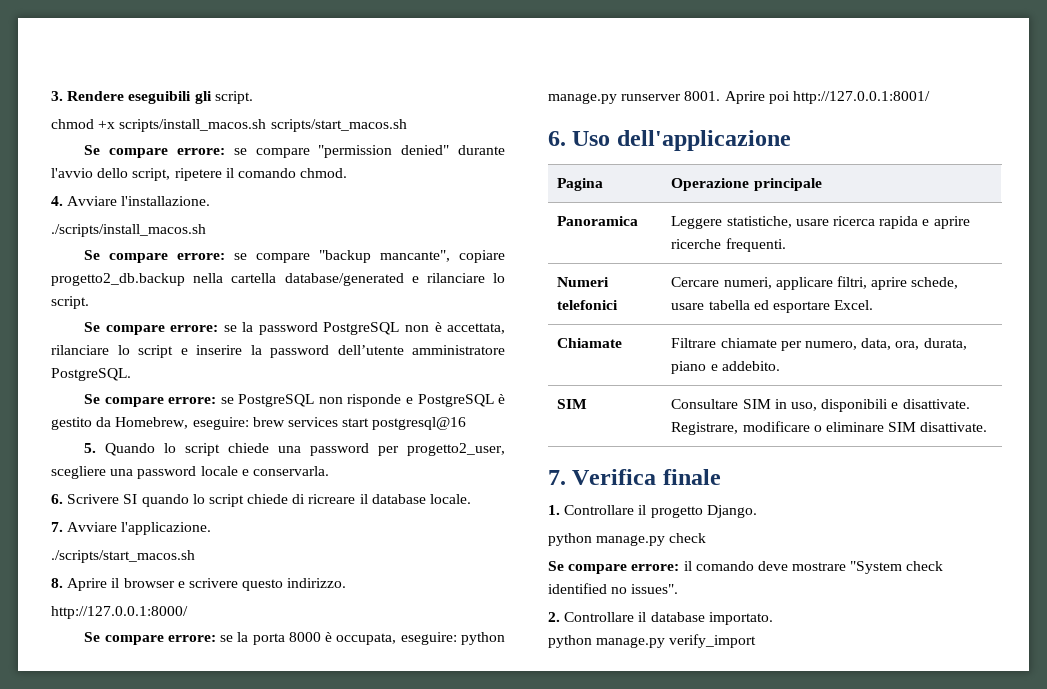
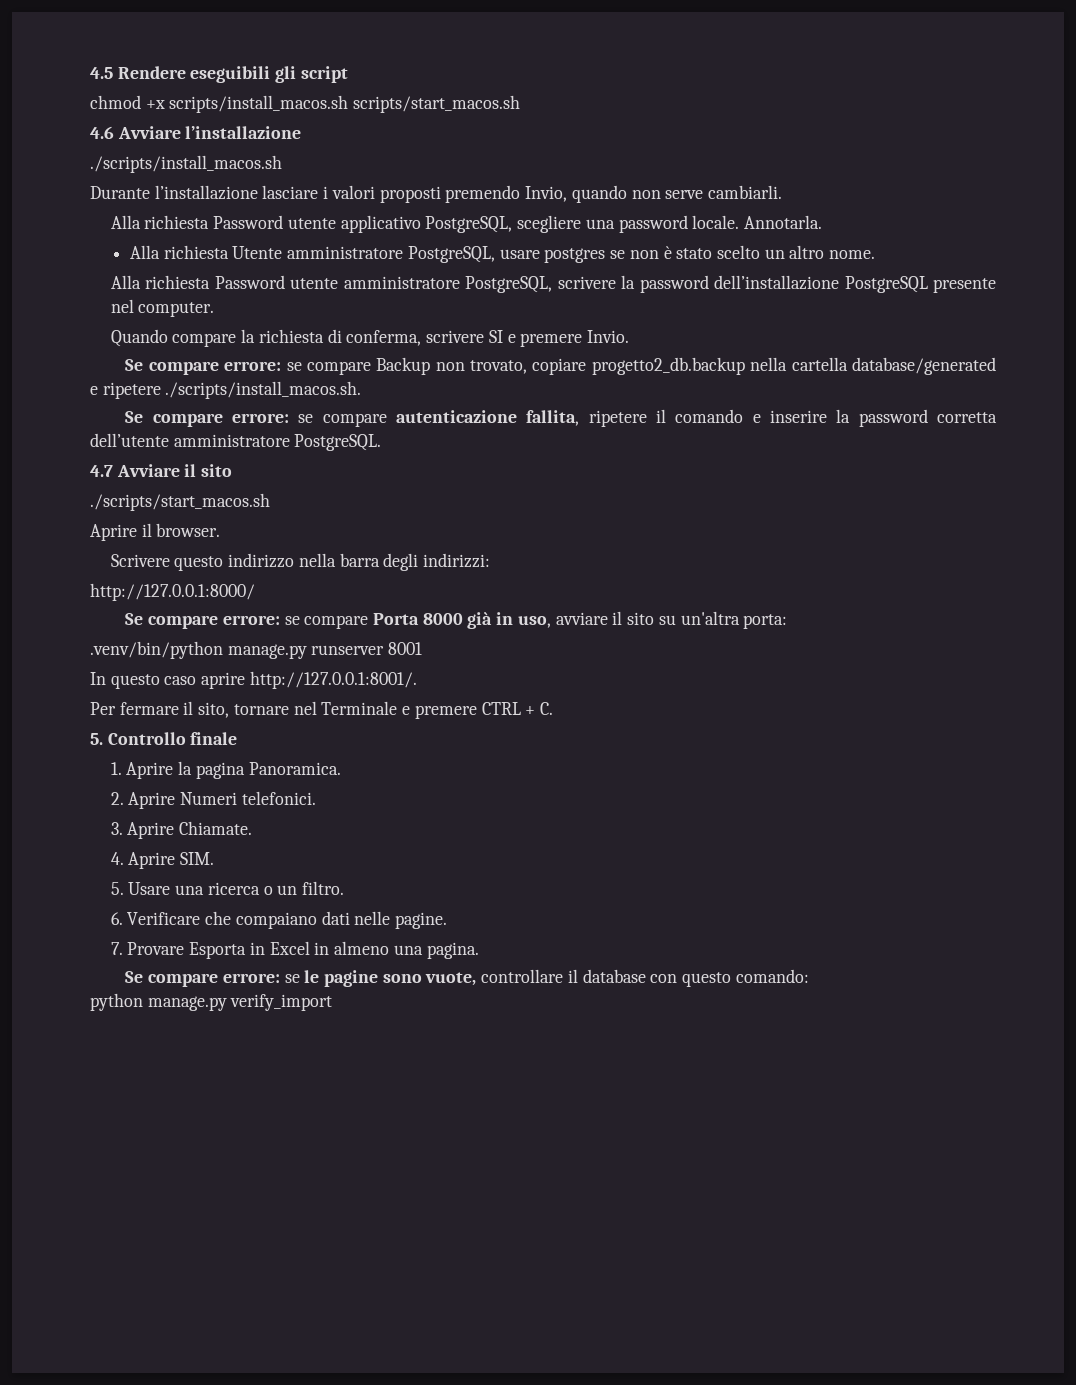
- 3. Rendere eseguibili gli script.
+ 4.5 Rendere eseguibili gli script
- Se compare errore: se compare "permission denied" durante l'avvio dello script, ripetere il comando chmod.
- 4. Avviare l'installazione.
+ 4.6 Avviare l’installazione
  ./scripts/install_macos.sh
- Se compare errore: se compare "backup mancante", copiare progetto2_db.backup nella cartella database/generated e rilanciare lo script.
- Se compare errore: se la password PostgreSQL non è accettata, rilanciare lo script e inserire la password dell’utente amministratore PostgreSQL.
+ Durante l’installazione lasciare i valori proposti premendo Invio, quando non serve cambiarli.
+ Alla richiesta Password utente applicativo PostgreSQL, scegliere una password locale. Annotarla.
+ Alla richiesta Utente amministratore PostgreSQL, usare postgres se non è stato scelto un altro nome.
+ Alla richiesta Password utente amministratore PostgreSQL, scrivere la password dell’installazione PostgreSQL presente nel computer.
+ Quando compare la richiesta di conferma, scrivere SI e premere Invio.
+ Se compare errore: se compare Backup non trovato, copiare progetto2_db.backup nella cartella database/generated e ripetere ./scripts/install_macos.sh.
+ Se compare errore: se compare autenticazione fallita, ripetere il comando e inserire la password corretta dell’utente amministratore PostgreSQL.
- Se compare errore: se PostgreSQL non risponde e PostgreSQL è gestito da Homebrew, eseguire: brew services start postgresql@16
- 5. Quando lo script chiede una password per progetto2_user, scegliere una password locale e conservarla.
- 6. Scrivere SI quando lo script chiede di ricreare il database locale.
- 7. Avviare l'applicazione.
+ 4.7 Avviare il sito
- 8. Aprire il browser e scrivere questo indirizzo.
+ Aprire il browser.
+ Scrivere questo indirizzo nella barra degli indirizzi:
- Se compare errore: se la porta 8000 è occupata, eseguire: python manage.py runserver 8001. Aprire poi http://127.0.0.1:8001/
- 6. Uso dell'applicazione
- Pagina | Operazione principale
- Panoramica | Leggere statistiche, usare ricerca rapida e aprire ricerche frequenti.
- Numeri telefonici | Cercare numeri, applicare filtri, aprire schede, usare tabella ed esportare Excel.
- Chiamate | Filtrare chiamate per numero, data, ora, durata, piano e addebito.
- SIM | Consultare SIM in uso, disponibili e disattivate. Registrare, modificare o eliminare SIM disattivate.
- 7. Verifica finale
- 1. Controllare il progetto Django.
- python manage.py check
- Se compare errore: il comando deve mostrare "System check identified no issues".
- 2. Controllare il database importato.
+ Se compare errore: se compare Porta 8000 già in uso, avviare il sito su un'altra porta:
+ .venv/bin/python manage.py runserver 8001
+ In questo caso aprire http://127.0.0.1:8001/.
+ Per fermare il sito, tornare nel Terminale e premere CTRL + C.
+ 5. Controllo finale
+ 1. Aprire la pagina Panoramica.
+ 2. Aprire Numeri telefonici.
+ 3. Aprire Chiamate.
+ 4. Aprire SIM.
+ 5. Usare una ricerca o un filtro.
+ 6. Verificare che compaiano dati nelle pagine.
+ 7. Provare Esporta in Excel in almeno una pagina.
+ Se compare errore: se le pagine sono vuote, controllare il database con questo comando:

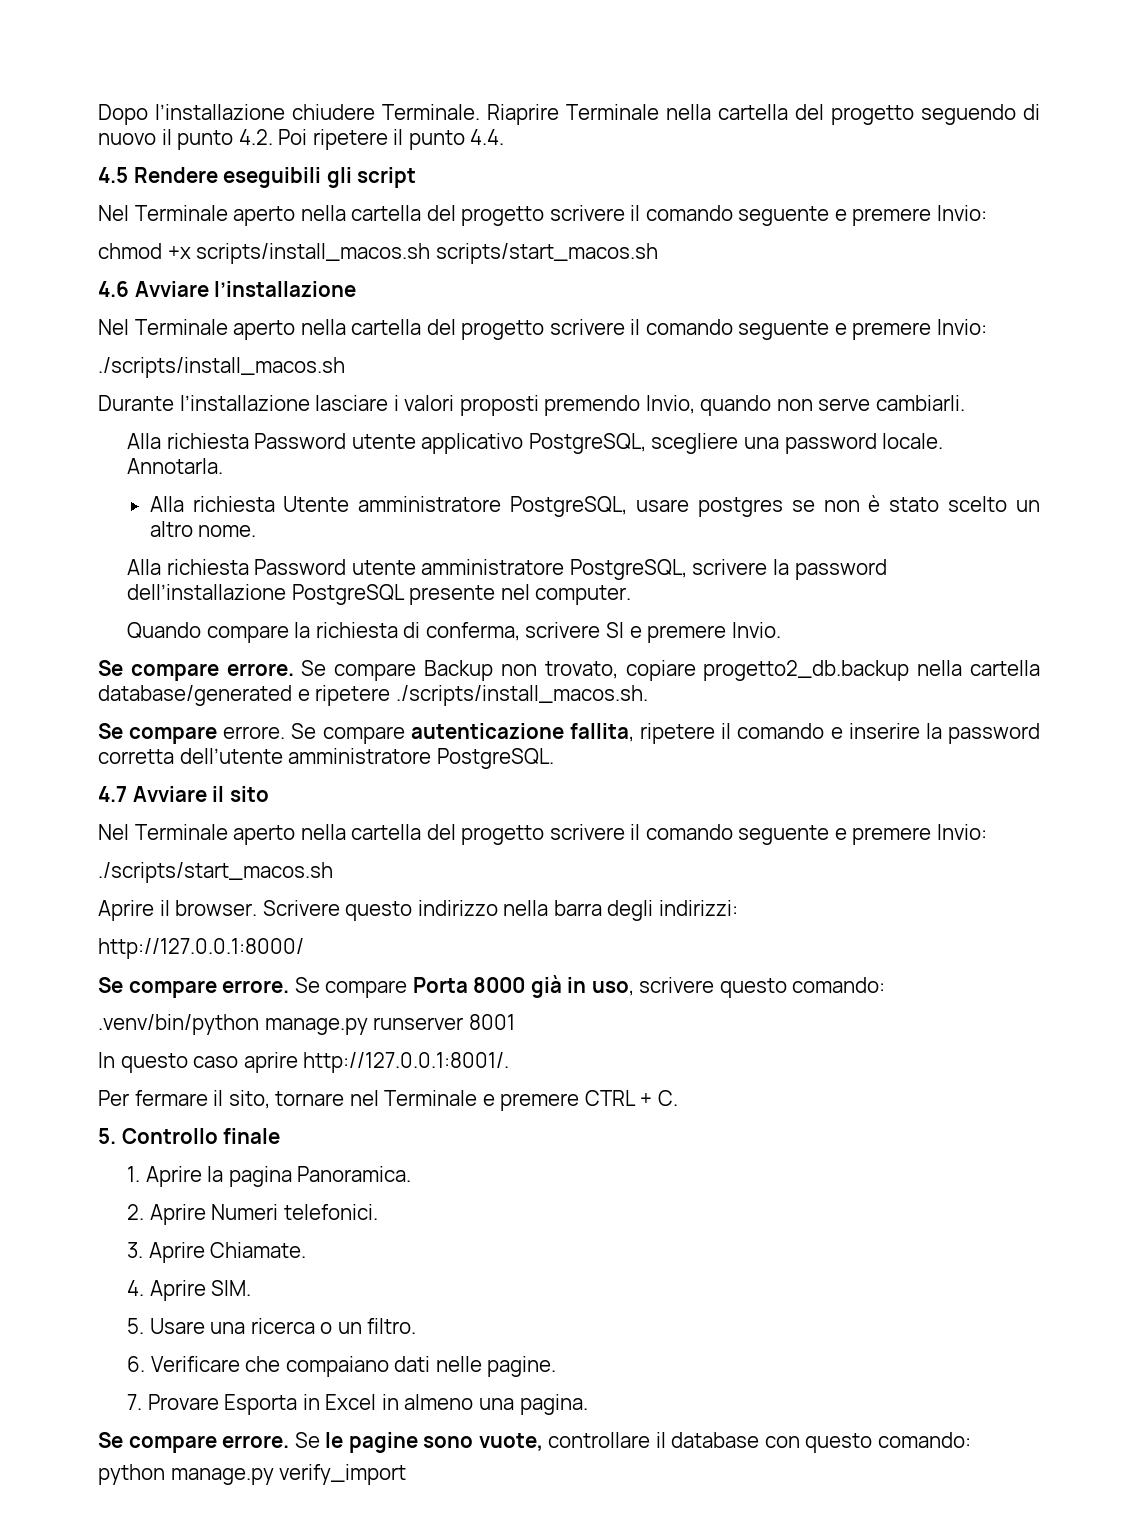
+ Dopo l’installazione chiudere Terminale. Riaprire Terminale nella cartella del progetto seguendo di nuovo il punto 4.2. Poi ripetere il punto 4.4.
  4.5 Rendere eseguibili gli script
+ Nel Terminale aperto nella cartella del progetto scrivere il comando seguente e premere Invio:
  4.6 Avviare l’installazione
+ Nel Terminale aperto nella cartella del progetto scrivere il comando seguente e premere Invio:
- Se compare errore: se compare Backup non trovato, copiare progetto2_db.backup nella cartella database/generated e ripetere ./scripts/install_macos.sh.
+ Se compare errore. Se compare Backup non trovato, copiare progetto2_db.backup nella cartella database/generated e ripetere ./scripts/install_macos.sh.
- Se compare errore: se compare autenticazione fallita, ripetere il comando e inserire la password corretta dell’utente amministratore PostgreSQL.
+ Se compare errore. Se compare autenticazione fallita, ripetere il comando e inserire la password corretta dell’utente amministratore PostgreSQL.
  4.7 Avviare il sito
+ Nel Terminale aperto nella cartella del progetto scrivere il comando seguente e premere Invio:
- Aprire il browser.
- Scrivere questo indirizzo nella barra degli indirizzi:
+ Aprire il browser. Scrivere questo indirizzo nella barra degli indirizzi:
- Se compare errore: se compare Porta 8000 già in uso, avviare il sito su un'altra porta:
+ Se compare errore. Se compare Porta 8000 già in uso, scrivere questo comando:
- Se compare errore: se le pagine sono vuote, controllare il database con questo comando:
+ Se compare errore. Se le pagine sono vuote, controllare il database con questo comando:

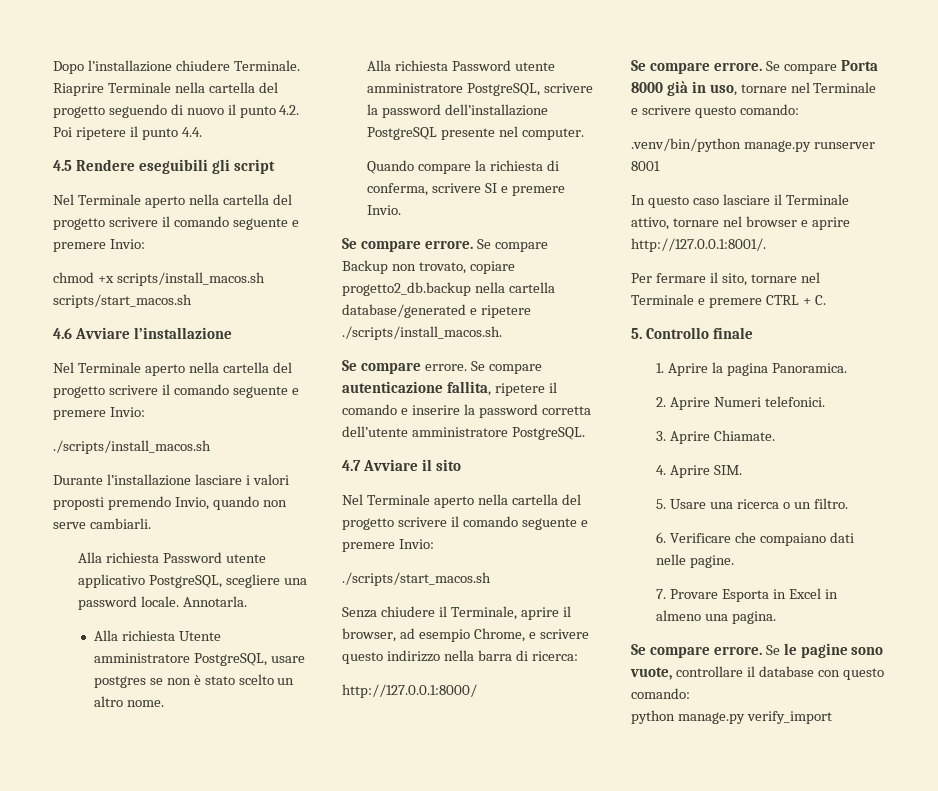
- Aprire il browser. Scrivere questo indirizzo nella barra degli indirizzi:
+ Senza chiudere il Terminale, aprire il browser, ad esempio Chrome, e scrivere questo indirizzo nella barra di ricerca:
- Se compare Porta 8000 già in uso, scrivere questo comando:
+ Se compare Porta 8000 già in uso, tornare nel Terminale e scrivere questo comando:
- In questo caso aprire http://127.0.0.1:8001/.
+ In questo caso lasciare il Terminale attivo, tornare nel browser e aprire http://127.0.0.1:8001/.

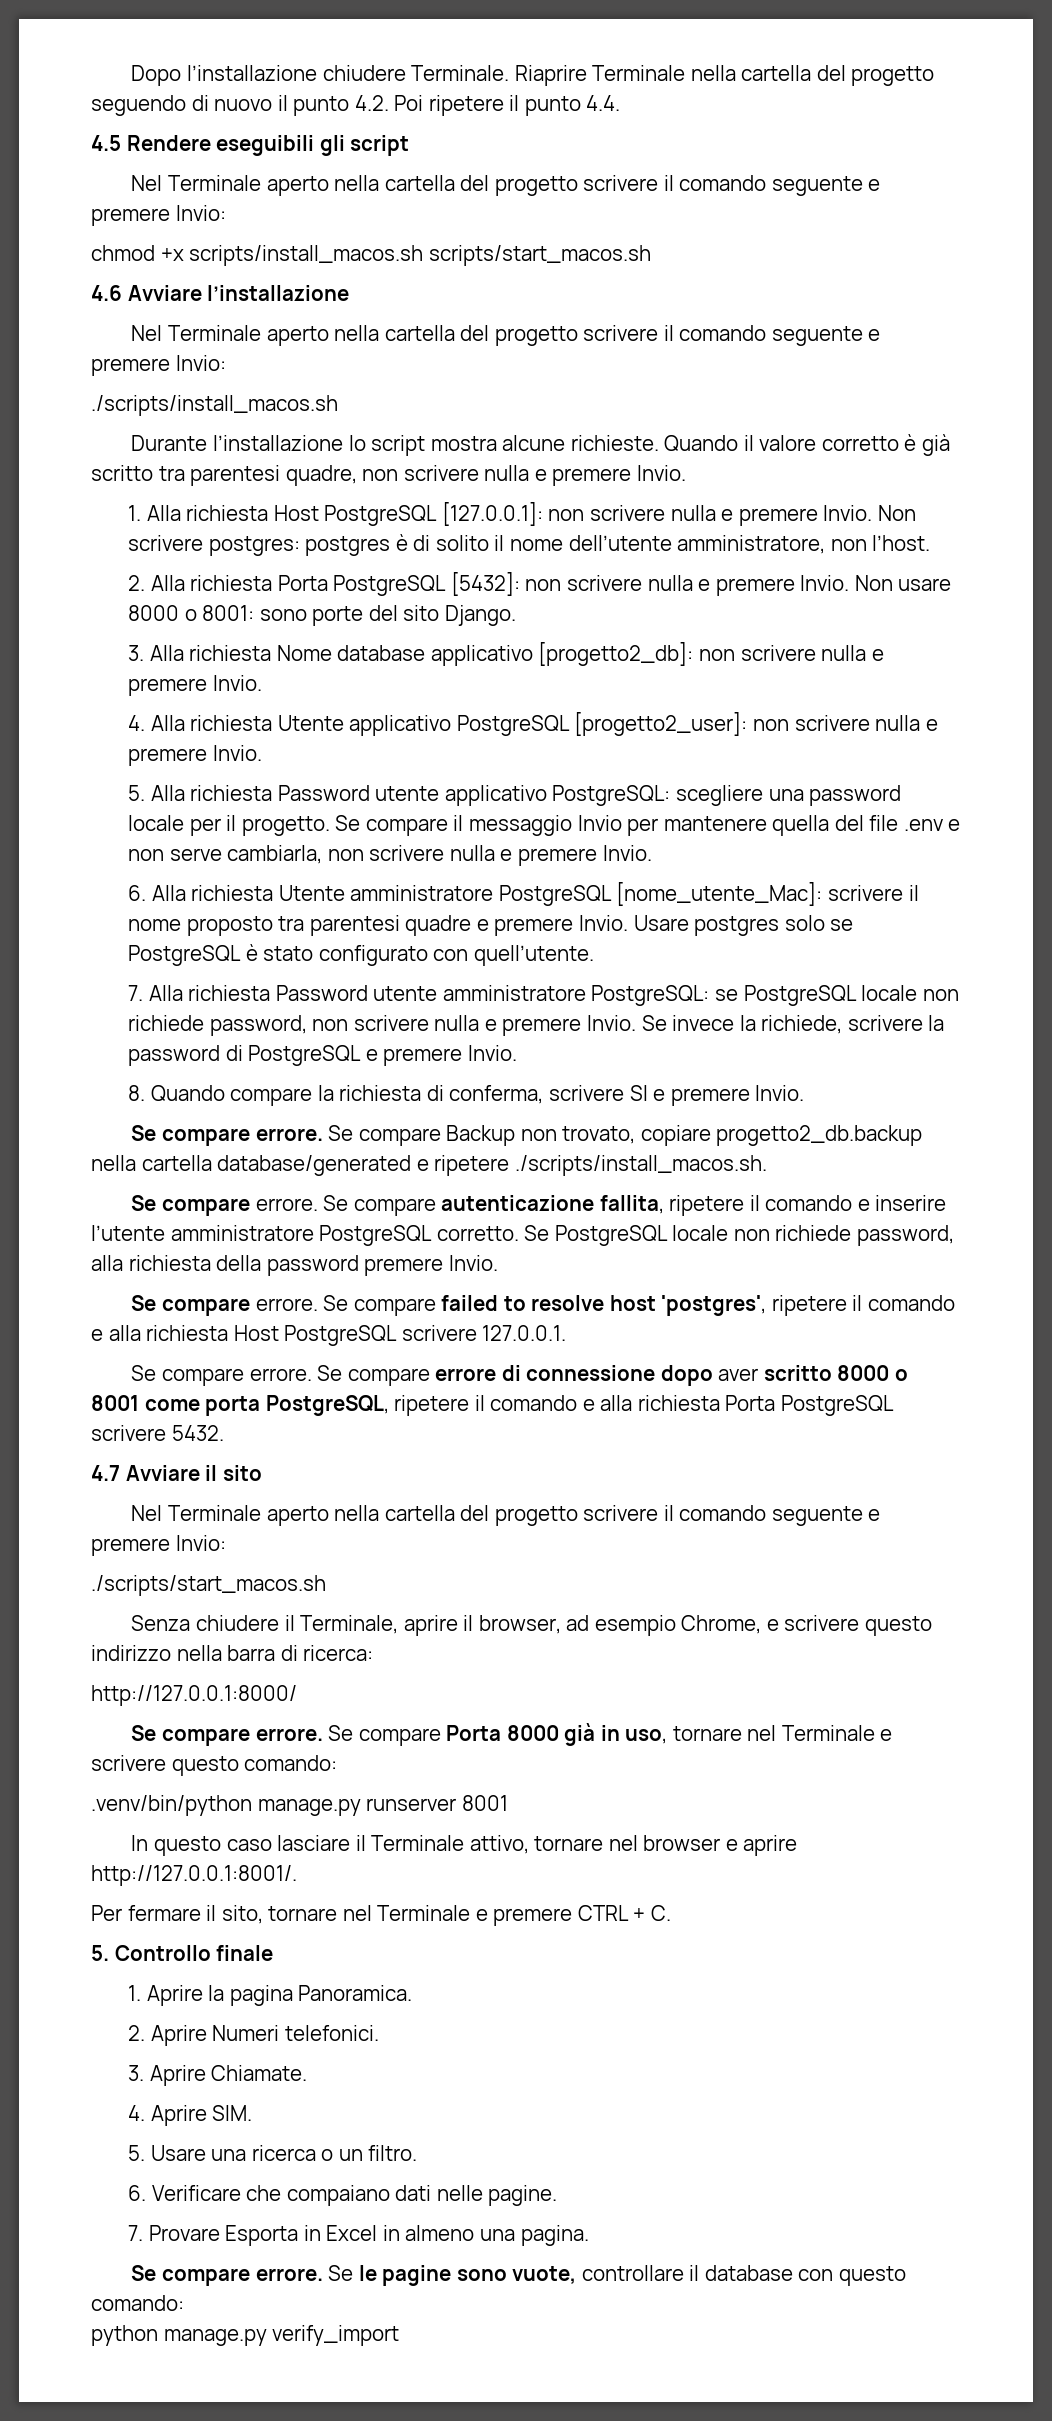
- Durante l’installazione lasciare i valori proposti premendo Invio, quando non serve cambiarli.
- Alla richiesta Password utente applicativo PostgreSQL, scegliere una password locale. Annotarla.
- Alla richiesta Utente amministratore PostgreSQL, usare postgres se non è stato scelto un altro nome.
- Alla richiesta Password utente amministratore PostgreSQL, scrivere la password dell’installazione PostgreSQL presente nel computer.
- Quando compare la richiesta di conferma, scrivere SI e premere Invio.
+ Durante l’installazione lo script mostra alcune richieste. Quando il valore corretto è già scritto tra parentesi quadre, non scrivere nulla e premere Invio.
+ 1. Alla richiesta Host PostgreSQL [127.0.0.1]: non scrivere nulla e premere Invio. Non scrivere postgres: postgres è di solito il nome dell’utente amministratore, non l’host.
+ 2. Alla richiesta Porta PostgreSQL [5432]: non scrivere nulla e premere Invio. Non usare 8000 o 8001: sono porte del sito Django.
+ 3. Alla richiesta Nome database applicativo [progetto2_db]: non scrivere nulla e premere Invio.
+ 4. Alla richiesta Utente applicativo PostgreSQL [progetto2_user]: non scrivere nulla e premere Invio.
+ 5. Alla richiesta Password utente applicativo PostgreSQL: scegliere una password locale per il progetto. Se compare il messaggio Invio per mantenere quella del file .env e non serve cambiarla, non scrivere nulla e premere Invio.
+ 6. Alla richiesta Utente amministratore PostgreSQL [nome_utente_Mac]: scrivere il nome proposto tra parentesi quadre e premere Invio. Usare postgres solo se PostgreSQL è stato configurato con quell’utente.
+ 7. Alla richiesta Password utente amministratore PostgreSQL: se PostgreSQL locale non richiede password, non scrivere nulla e premere Invio. Se invece la richiede, scrivere la password di PostgreSQL e premere Invio.
+ 8. Quando compare la richiesta di conferma, scrivere SI e premere Invio.
- Se compare autenticazione fallita, ripetere il comando e inserire la password corretta dell’utente amministratore PostgreSQL.
+ Se compare autenticazione fallita, ripetere il comando e inserire l’utente amministratore PostgreSQL corretto. Se PostgreSQL locale non richiede password, alla richiesta della password premere Invio.
+ Se compare errore. Se compare failed to resolve host 'postgres', ripetere il comando e alla richiesta Host PostgreSQL scrivere 127.0.0.1.
+ Se compare errore. Se compare errore di connessione dopo aver scritto 8000 o 8001 come porta PostgreSQL, ripetere il comando e alla richiesta Porta PostgreSQL scrivere 5432.

